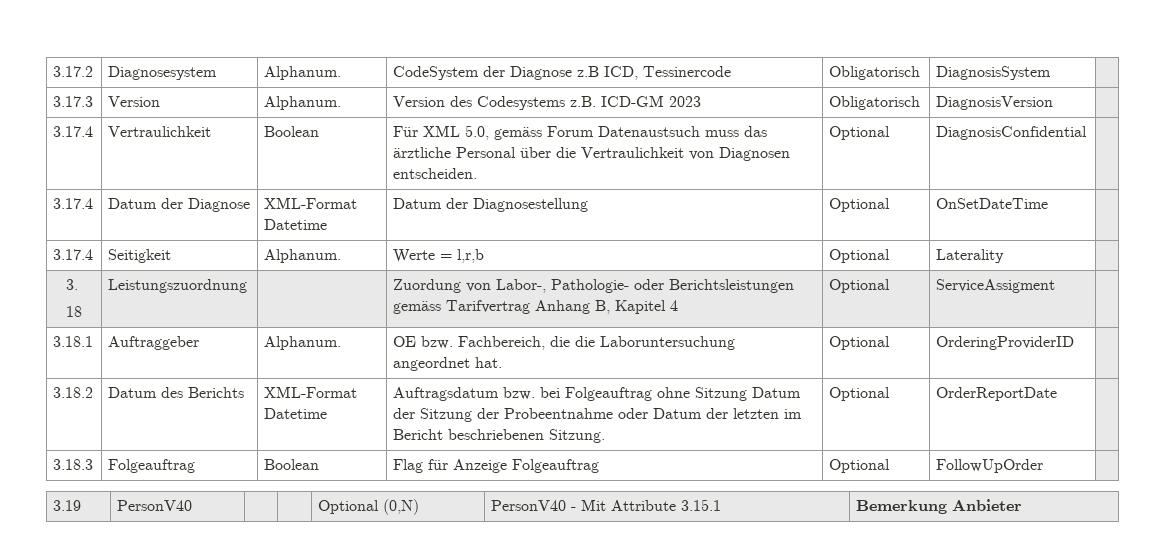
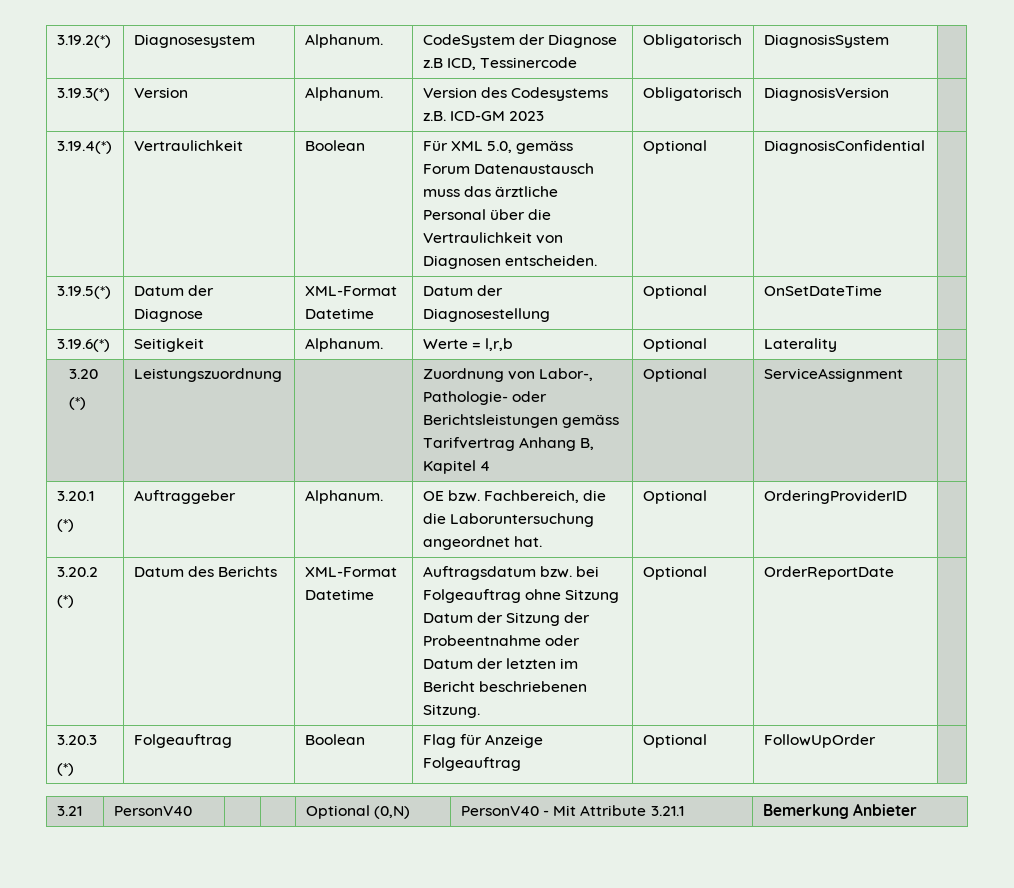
- 3.17.2 | Diagnosesystem | Alphanum. | CodeSystem der Diagnose z.B ICD, Tessinercode | Obligatorisch | DiagnosisSystem |
+ 3.19.2(*) | Diagnosesystem | Alphanum. | CodeSystem der Diagnose z.B ICD, Tessinercode | Obligatorisch | DiagnosisSystem |
- 3.17.3 | Version | Alphanum. | Version des Codesystems z.B. ICD-GM 2023 | Obligatorisch | DiagnosisVersion |
+ 3.19.3(*) | Version | Alphanum. | Version des Codesystems z.B. ICD-GM 2023 | Obligatorisch | DiagnosisVersion |
- 3.17.4 | Vertraulichkeit | Boolean | Für XML 5.0, gemäss Forum Datenaustsuch muss das ärztliche Personal über die Vertraulichkeit von Diagnosen entscheiden. | Optional | DiagnosisConfidential |
+ 3.19.4(*) | Vertraulichkeit | Boolean | Für XML 5.0, gemäss Forum Datenaustausch muss das ärztliche Personal über die Vertraulichkeit von Diagnosen entscheiden. | Optional | DiagnosisConfidential |
- 3.17.4 | Datum der Diagnose | XML-Format Datetime | Datum der Diagnosestellung | Optional | OnSetDateTime |
+ 3.19.5(*) | Datum der Diagnose | XML-Format Datetime | Datum der Diagnosestellung | Optional | OnSetDateTime |
- 3.17.4 | Seitigkeit | Alphanum. | Werte = l,r,b | Optional | Laterality |
+ 3.19.6(*) | Seitigkeit | Alphanum. | Werte = l,r,b | Optional | Laterality |
- 3.
- 18 | Leistungszuordnung | | Zuordung von Labor-, Pathologie- oder Berichtsleistungen gemäss Tarifvertrag Anhang B, Kapitel 4 | Optional | ServiceAssigment |
- 3.18.1 | Auftraggeber | Alphanum. | OE bzw. Fachbereich, die die Laboruntersuchung angeordnet hat. | Optional | OrderingProviderID |
+ 3.20
+ (*) | Leistungszuordnung | | Zuordnung von Labor-, Pathologie- oder Berichtsleistungen gemäss Tarifvertrag Anhang B, Kapitel 4 | Optional | ServiceAssignment |
+ 3.20.1
+ (*) | Auftraggeber | Alphanum. | OE bzw. Fachbereich, die die Laboruntersuchung angeordnet hat. | Optional | OrderingProviderID |
- 3.18.2 | Datum des Berichts | XML-Format Datetime | Auftragsdatum bzw. bei Folgeauftrag ohne Sitzung Datum der Sitzung der Probeentnahme oder Datum der letzten im Bericht beschriebenen Sitzung. | Optional | OrderReportDate |
+ 3.20.2
+ (*) | Datum des Berichts | XML-Format Datetime | Auftragsdatum bzw. bei Folgeauftrag ohne Sitzung Datum der Sitzung der Probeentnahme oder Datum der letzten im Bericht beschriebenen Sitzung. | Optional | OrderReportDate |
- 3.18.3 | Folgeauftrag | Boolean | Flag für Anzeige Folgeauftrag | Optional | FollowUpOrder |
+ 3.20.3
+ (*) | Folgeauftrag | Boolean | Flag für Anzeige Folgeauftrag | Optional | FollowUpOrder |
- 3.19 | PersonV40 | | | Optional (0,N) | PersonV40 - Mit Attribute 3.15.1 | Bemerkung Anbieter
+ 3.21 | PersonV40 | | | Optional (0,N) | PersonV40 - Mit Attribute 3.21.1 | Bemerkung Anbieter

